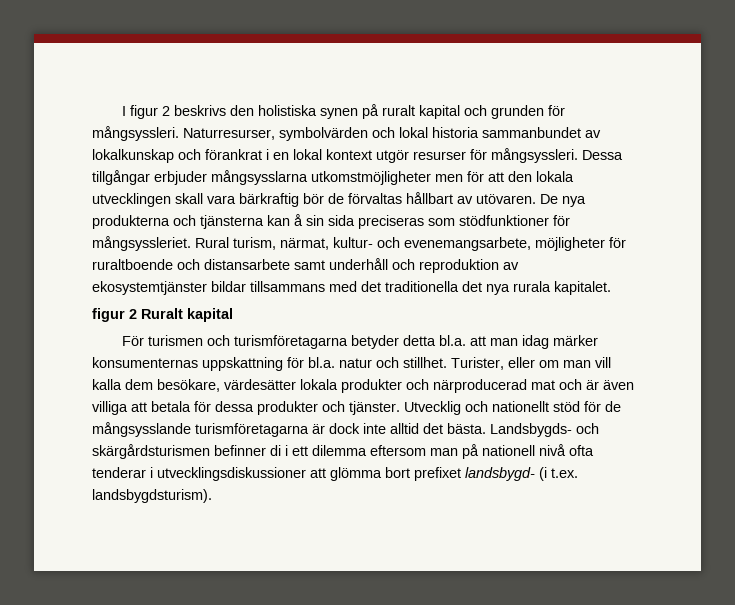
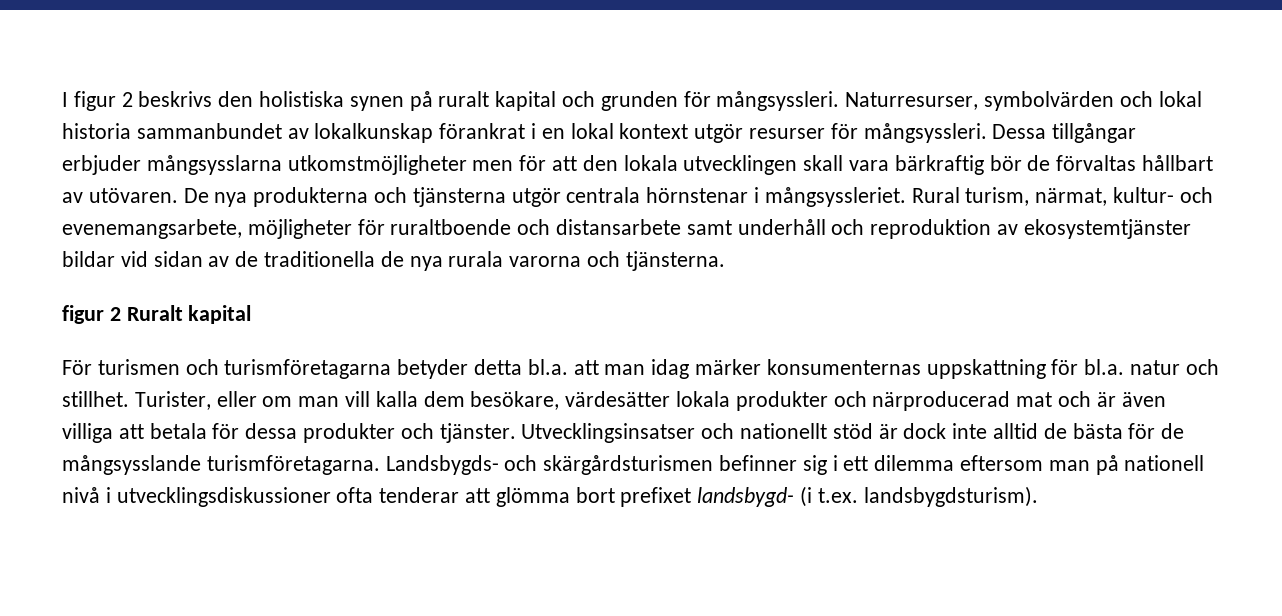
- Naturresurser, symbolvärden och lokal historia sammanbundet av lokalkunskap och förankrat i en lokal kontext utgör resurser för mångsyssleri.
+ Naturresurser, symbolvärden och lokal historia sammanbundet av lokalkunskap förankrat i en lokal kontext utgör resurser för mångsyssleri.
- De nya produkterna och tjänsterna kan å sin sida preciseras som stödfunktioner för mångsyssleriet.
+ De nya produkterna och tjänsterna utgör centrala hörnstenar i mångsyssleriet.
- Rural turism, närmat, kultur- och evenemangsarbete, möjligheter för ruraltboende och distansarbete samt underhåll och reproduktion av ekosystemtjänster bildar tillsammans med det traditionella det nya rurala kapitalet.
+ Rural turism, närmat, kultur- och evenemangsarbete, möjligheter för ruraltboende och distansarbete samt underhåll och reproduktion av ekosystemtjänster bildar vid sidan av de traditionella de nya rurala varorna och tjänsterna.
- Utvecklig och nationellt stöd för de mångsysslande turismföretagarna är dock inte alltid det bästa.
+ Utvecklingsinsatser och nationellt stöd är dock inte alltid de bästa för de mångsysslande turismföretagarna.
- Landsbygds- och skärgårdsturismen befinner di i ett dilemma eftersom man på nationell nivå ofta tenderar i utvecklingsdiskussioner att glömma bort prefixet landsbygd- (i t.ex. landsbygdsturism).
+ Landsbygds- och skärgårdsturismen befinner sig i ett dilemma eftersom man på nationell nivå i utvecklingsdiskussioner ofta tenderar att glömma bort prefixet landsbygd- (i t.ex. landsbygdsturism).

